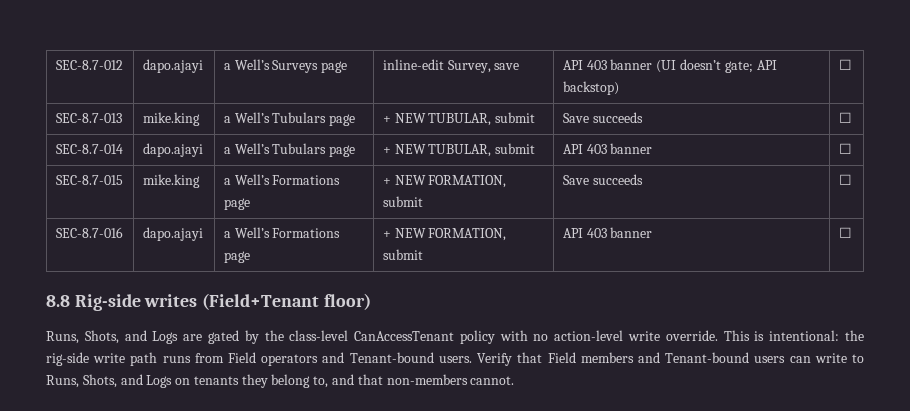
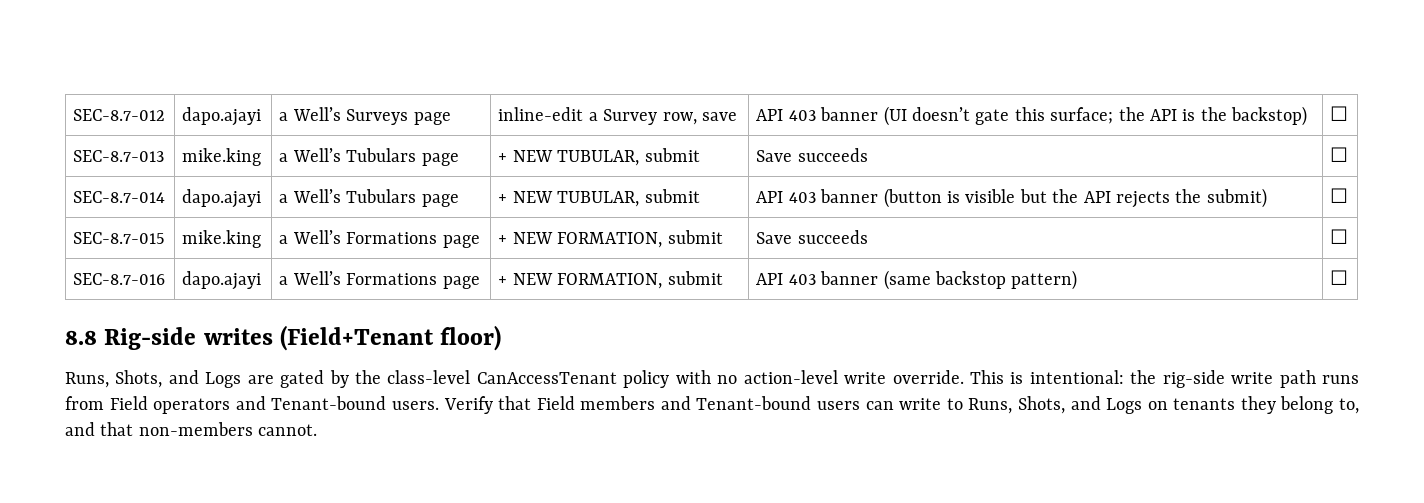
- SEC-8.7-012 | dapo.ajayi | a Well’s Surveys page | inline-edit Survey, save | API 403 banner (UI doesn’t gate; API backstop) | ☐
+ SEC-8.7-012 | dapo.ajayi | a Well’s Surveys page | inline-edit a Survey row, save | API 403 banner (UI doesn’t gate this surface; the API is the backstop) | ☐
- SEC-8.7-014 | dapo.ajayi | a Well’s Tubulars page | + NEW TUBULAR, submit | API 403 banner | ☐
+ SEC-8.7-014 | dapo.ajayi | a Well’s Tubulars page | + NEW TUBULAR, submit | API 403 banner (button is visible but the API rejects the submit) | ☐
- SEC-8.7-016 | dapo.ajayi | a Well’s Formations page | + NEW FORMATION, submit | API 403 banner | ☐
+ SEC-8.7-016 | dapo.ajayi | a Well’s Formations page | + NEW FORMATION, submit | API 403 banner (same backstop pattern) | ☐

